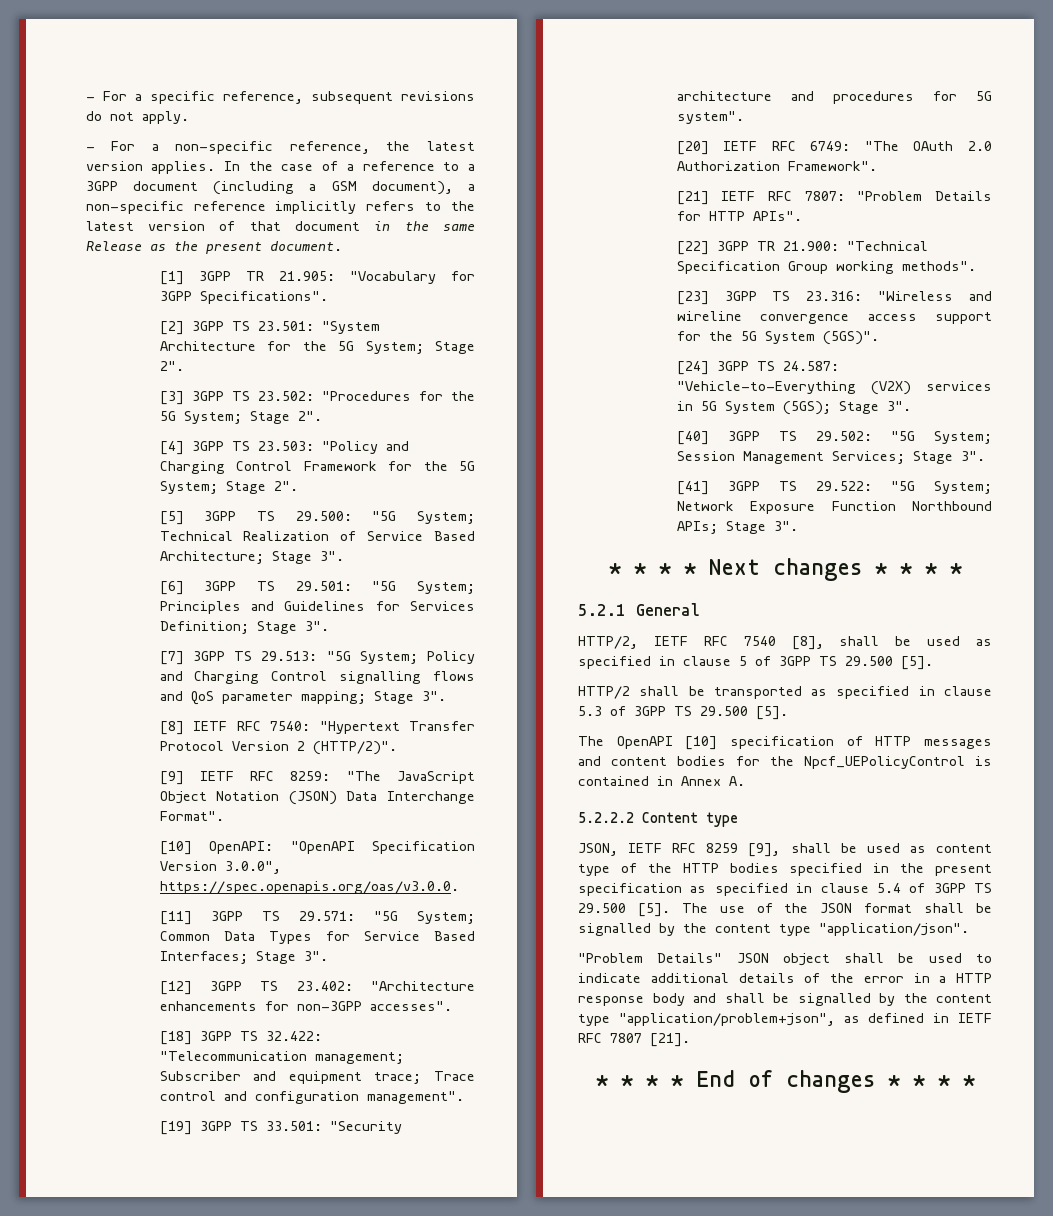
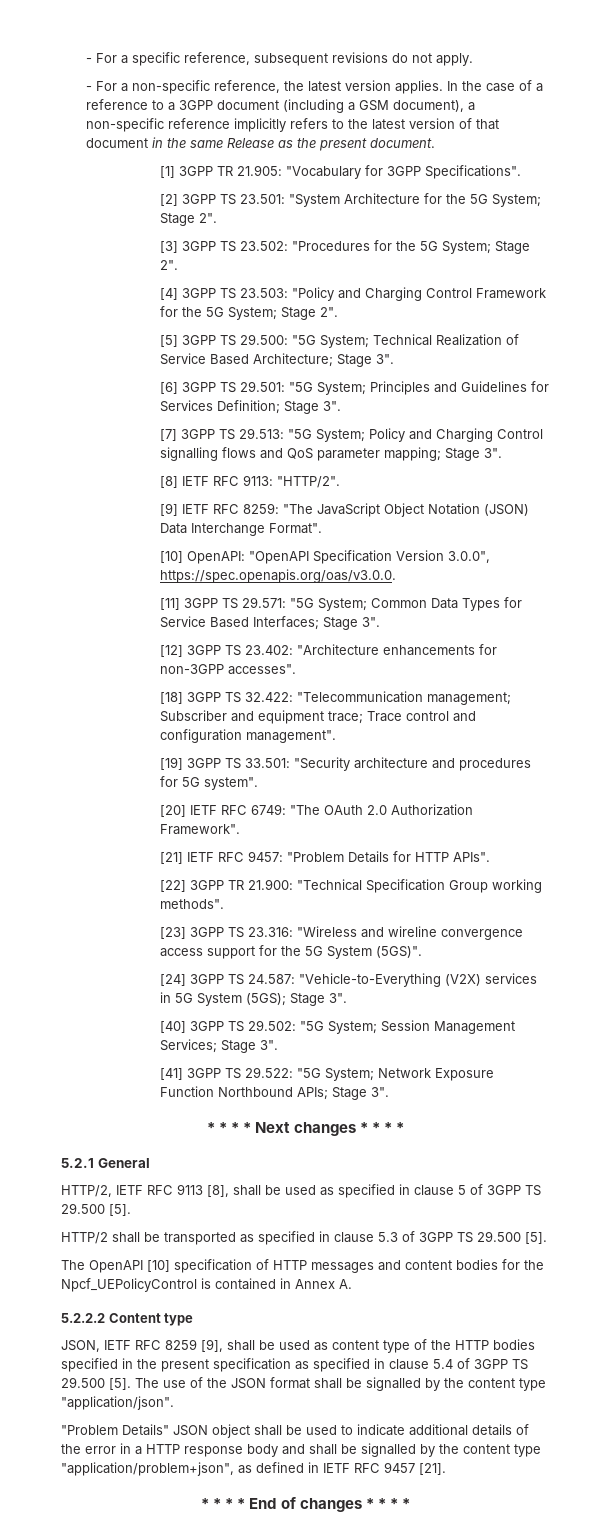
- [8] IETF RFC 7540: "Hypertext Transfer Protocol Version 2 (HTTP/2)".
+ [8] IETF RFC 9113: "HTTP/2".
- [21] IETF RFC 7807: "Problem Details for HTTP APIs".
+ [21] IETF RFC 9457: "Problem Details for HTTP APIs".
- HTTP/2, IETF RFC 7540 [8], shall be used as specified in clause 5 of 3GPP TS 29.500 [5].
+ HTTP/2, IETF RFC 9113 [8], shall be used as specified in clause 5 of 3GPP TS 29.500 [5].
- "Problem Details" JSON object shall be used to indicate additional details of the error in a HTTP response body and shall be signalled by the content type "application/problem+json", as defined in IETF RFC 7807 [21].
+ "Problem Details" JSON object shall be used to indicate additional details of the error in a HTTP response body and shall be signalled by the content type "application/problem+json", as defined in IETF RFC 9457 [21].

